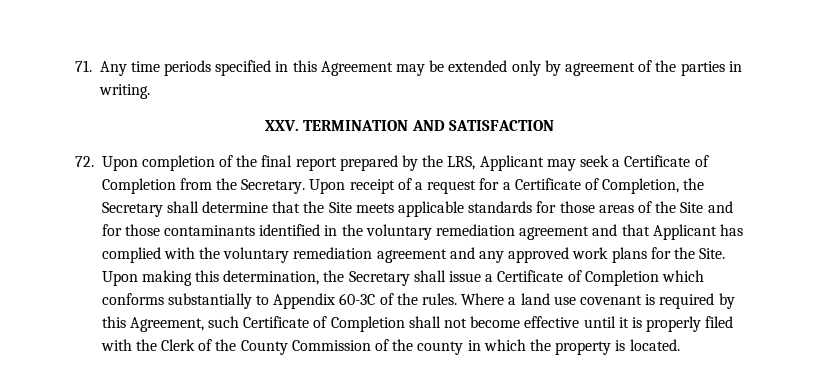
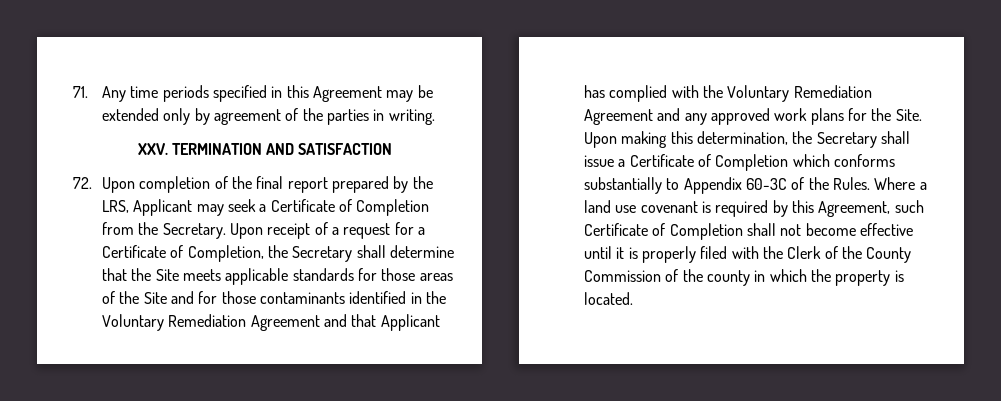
- Upon receipt of a request for a Certificate of Completion, the Secretary shall determine that the Site meets applicable standards for those areas of the Site and for those contaminants identified in the voluntary remediation agreement and that Applicant has complied with the voluntary remediation agreement and any approved work plans for the Site.
+ Upon receipt of a request for a Certificate of Completion, the Secretary shall determine that the Site meets applicable standards for those areas of the Site and for those contaminants identified in the Voluntary Remediation Agreement and that Applicant has complied with the Voluntary Remediation Agreement and any approved work plans for the Site.
- Upon making this determination, the Secretary shall issue a Certificate of Completion which conforms substantially to Appendix 60-3C of the rules.
+ Upon making this determination, the Secretary shall issue a Certificate of Completion which conforms substantially to Appendix 60-3C of the Rules.

